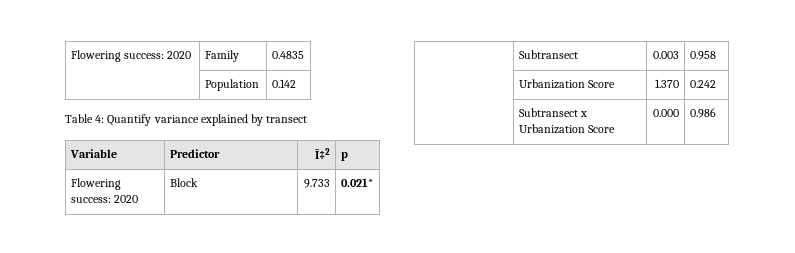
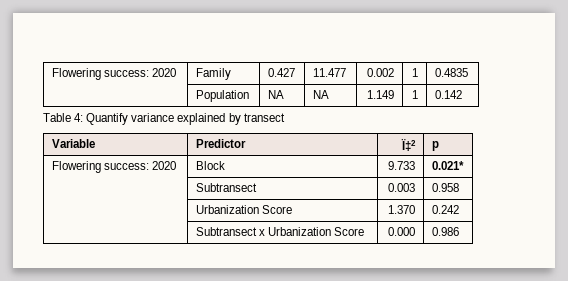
- Flowering success: 2020 | Family | 0.4835
- | Population | 0.142
+ Flowering success: 2020 | Family | 0.427 | 11.477 | 0.002 | 1 | 0.4835
+ | Population | NA | NA | 1.149 | 1 | 0.142

